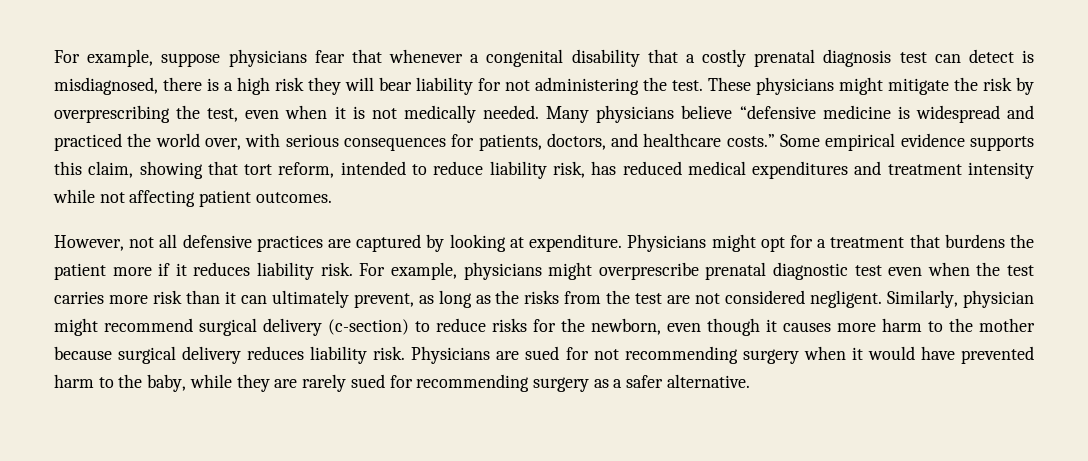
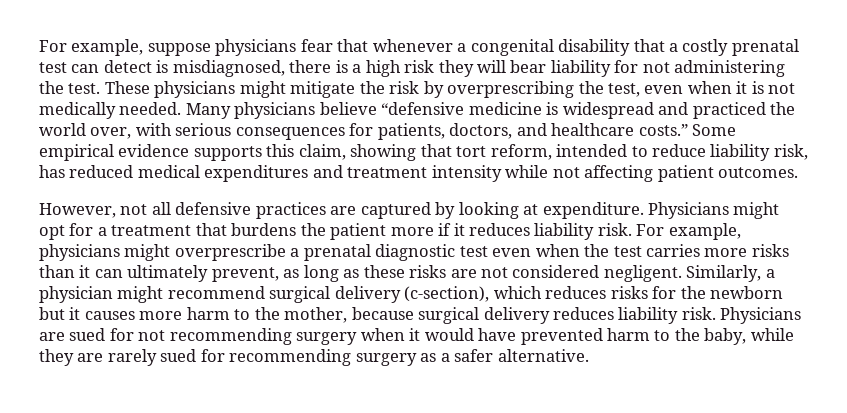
- For example, suppose physicians fear that whenever a congenital disability that a costly prenatal diagnosis test can detect is misdiagnosed, there is a high risk they will bear liability for not administering the test.
+ For example, suppose physicians fear that whenever a congenital disability that a costly prenatal test can detect is misdiagnosed, there is a high risk they will bear liability for not administering the test.
- For example, physicians might overprescribe prenatal diagnostic test even when the test carries more risk than it can ultimately prevent, as long as the risks from the test are not considered negligent.
+ For example, physicians might overprescribe a prenatal diagnostic test even when the test carries more risks than it can ultimately prevent, as long as these risks are not considered negligent.
- Similarly, physician might recommend surgical delivery (c-section) to reduce risks for the newborn, even though it causes more harm to the mother because surgical delivery reduces liability risk.
+ Similarly, a physician might recommend surgical delivery (c-section), which reduces risks for the newborn but it causes more harm to the mother, because surgical delivery reduces liability risk.

